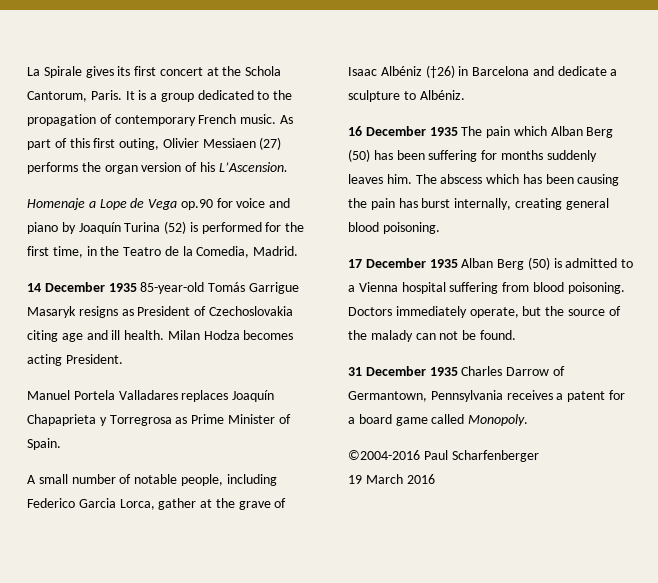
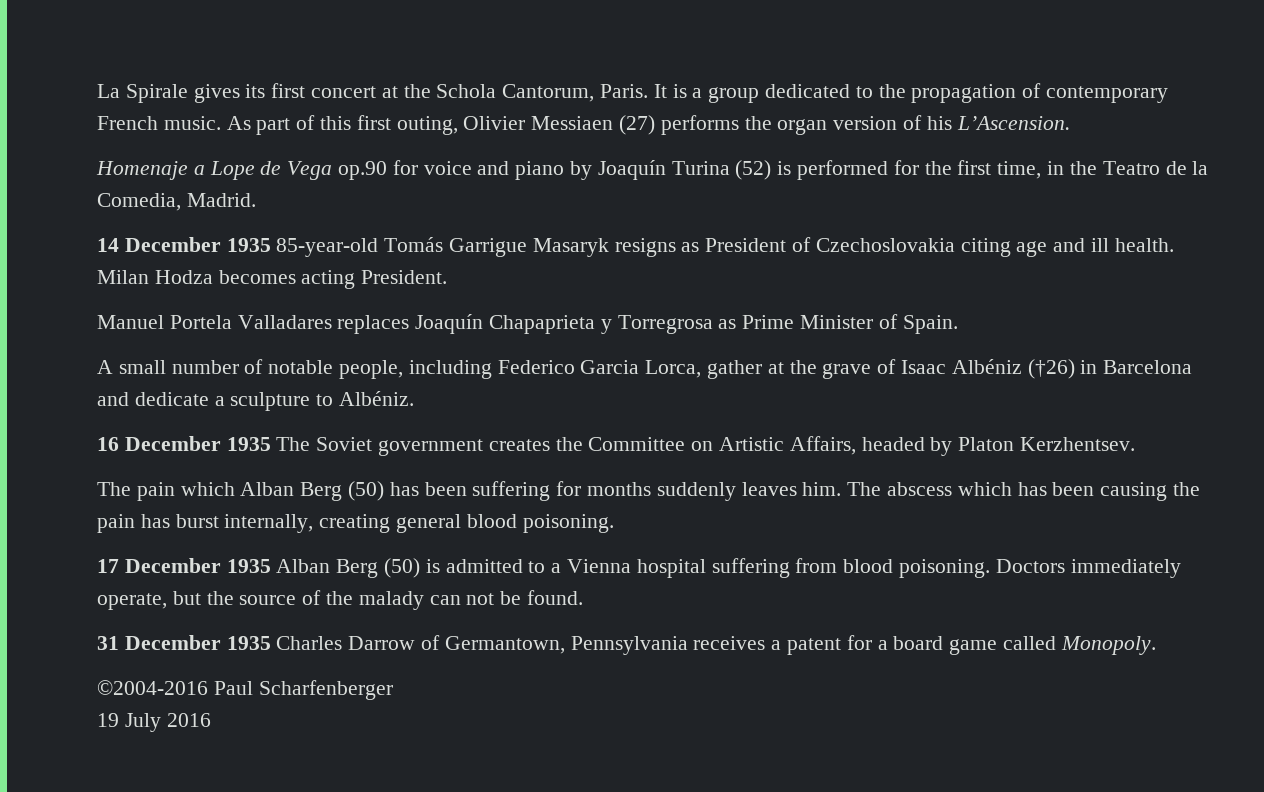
- 16 December 1935 The pain which Alban Berg (50) has been suffering for months suddenly leaves him.
+ 16 December 1935 The Soviet government creates the Committee on Artistic Affairs, headed by Platon Kerzhentsev.
+ The pain which Alban Berg (50) has been suffering for months suddenly leaves him.
- 19 March 2016
+ 19 July 2016

